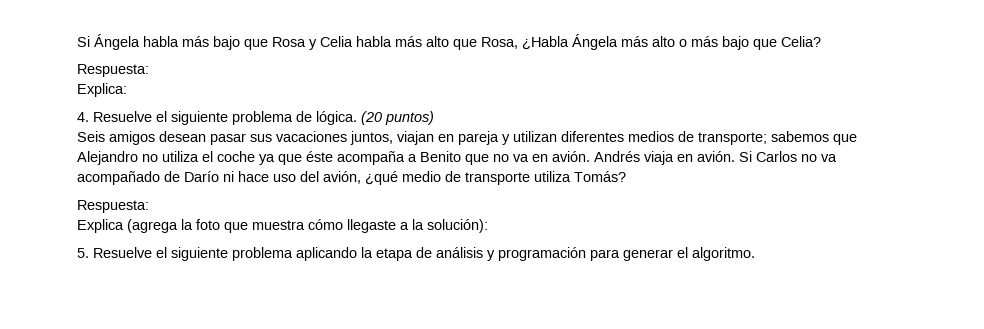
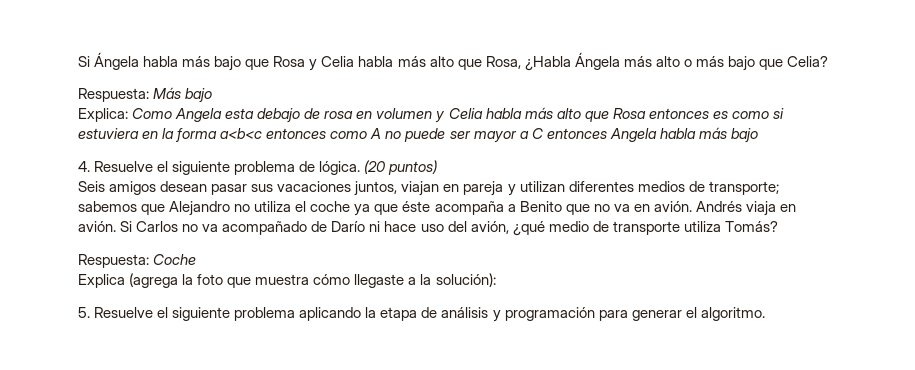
  Si Ángela habla más bajo que Rosa y Celia habla más alto que Rosa, ¿Habla Ángela más alto o más bajo que Celia?
- Respuesta:
+ Respuesta: Más bajo
- Explica:
+ Explica: Como Angela esta debajo de rosa en volumen y Celia habla más alto que Rosa entonces es como si estuviera en la forma a<b<c entonces como A no puede ser mayor a C entonces Angela habla más bajo
  Si Carlos no va acompañado de Darío ni hace uso del avión, ¿qué medio de transporte utiliza Tomás?
- Respuesta:
+ Respuesta: Coche

